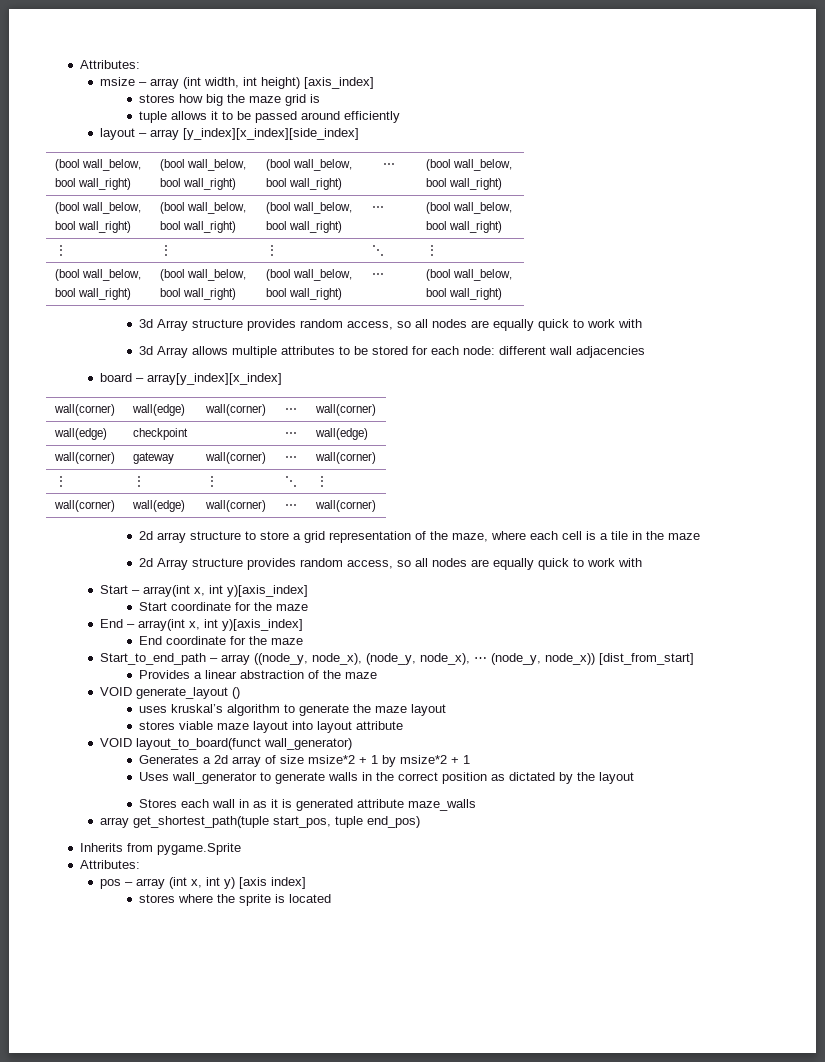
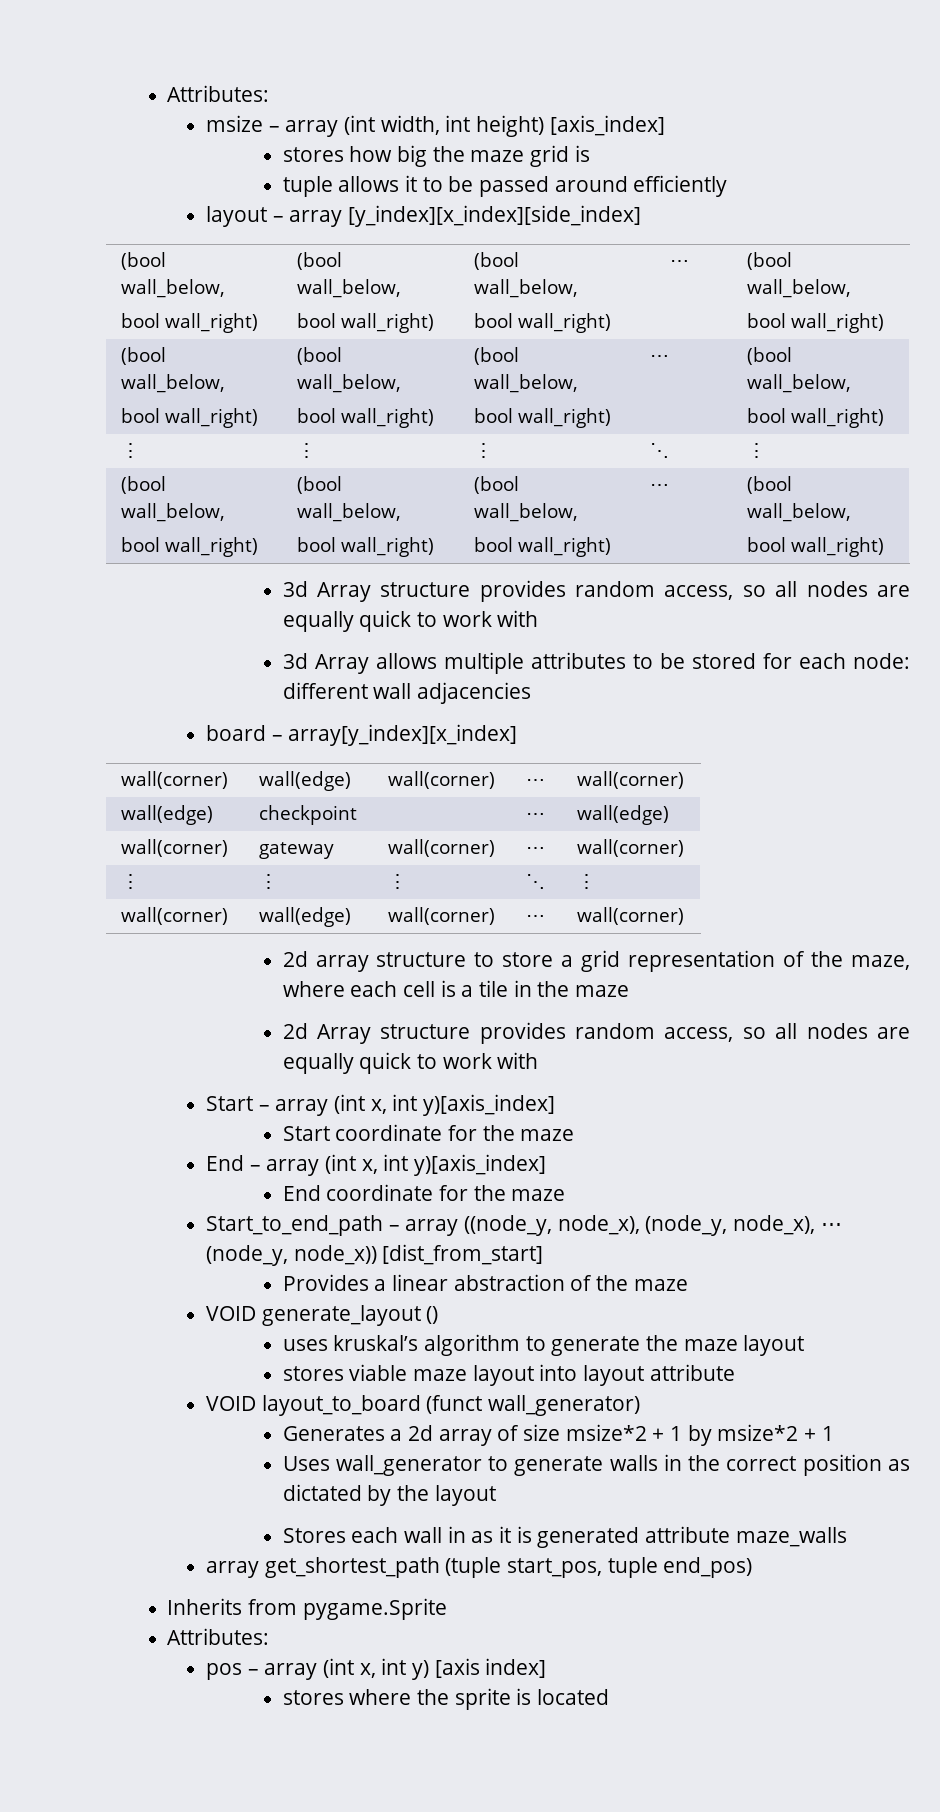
- Start – array(int x, int y)[axis_index]
+ Start – array (int x, int y)[axis_index]
- End – array(int x, int y)[axis_index]
+ End – array (int x, int y)[axis_index]
- VOID layout_to_board(funct wall_generator)
+ VOID layout_to_board (funct wall_generator)
- array get_shortest_path(tuple start_pos, tuple end_pos)
+ array get_shortest_path (tuple start_pos, tuple end_pos)

